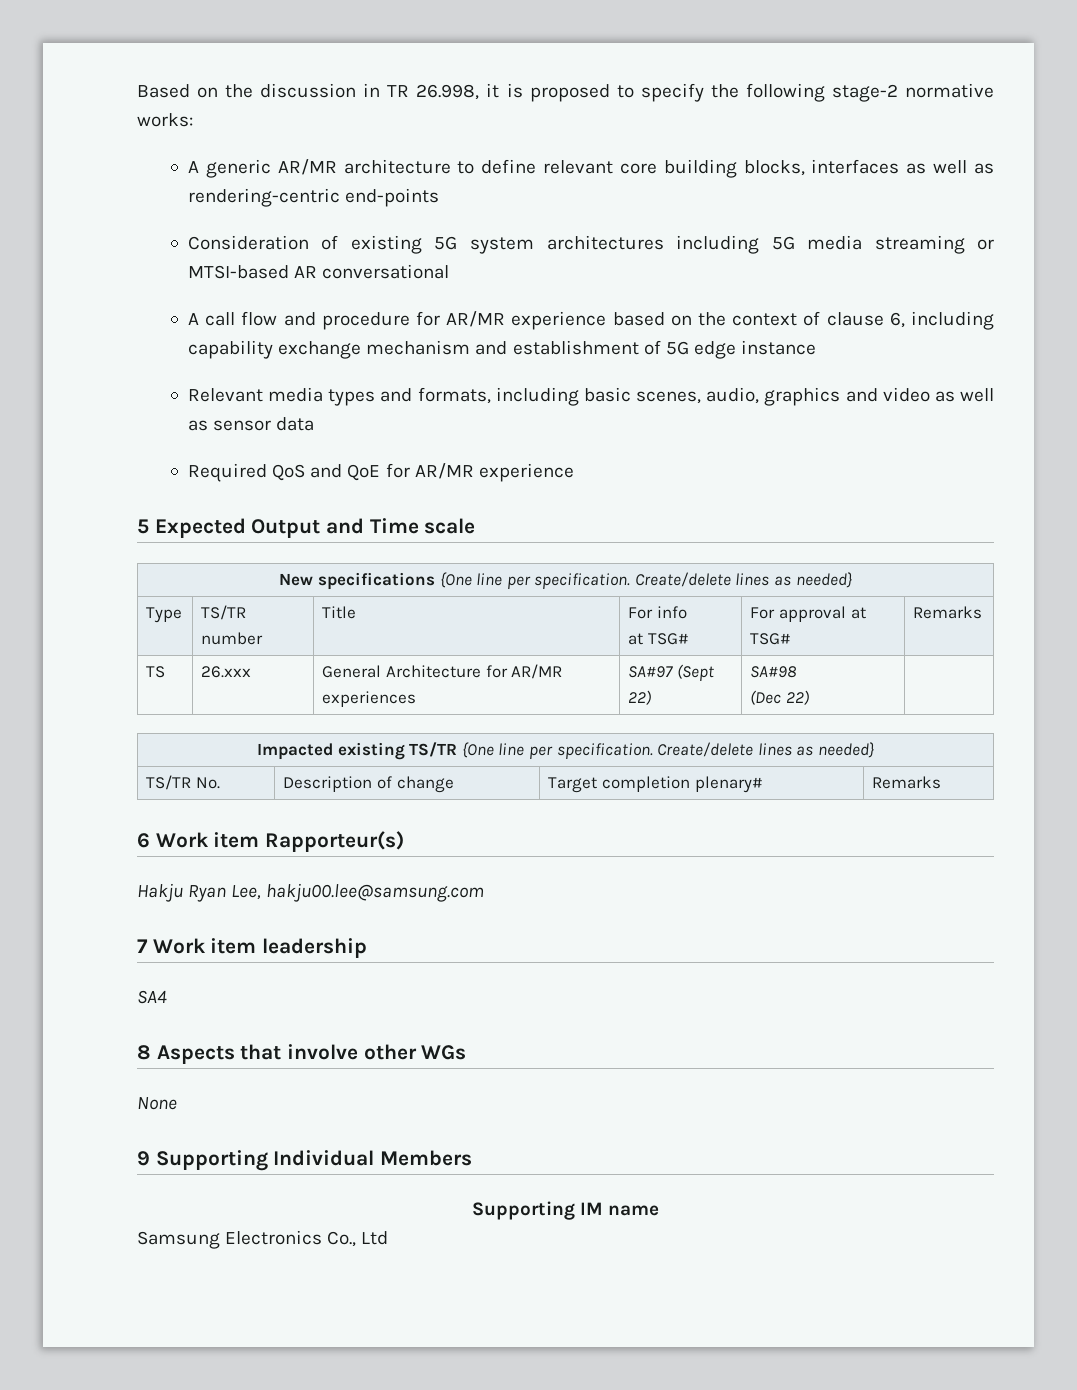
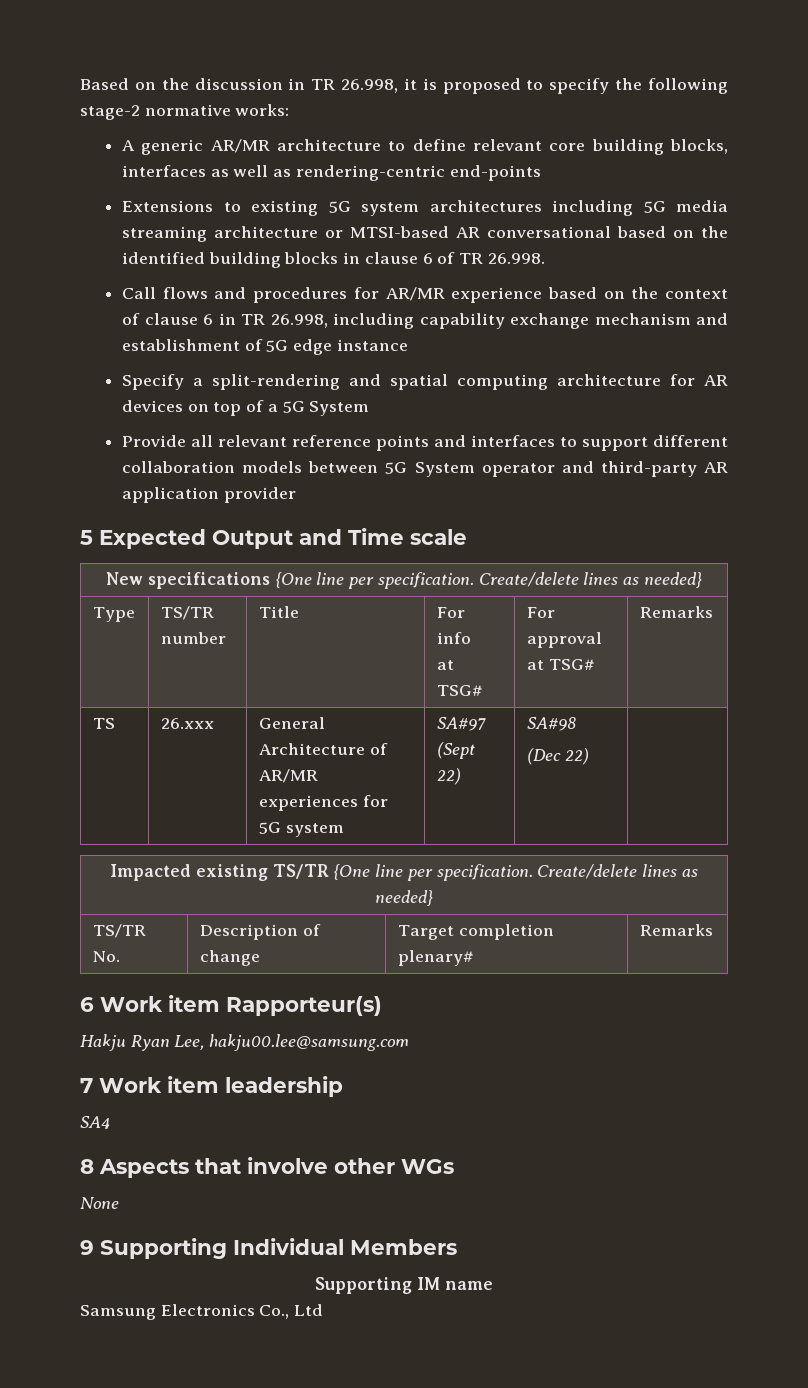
- Consideration of existing 5G system architectures including 5G media streaming or MTSI-based AR conversational
- A call flow and procedure for AR/MR experience based on the context of clause 6, including capability exchange mechanism and establishment of 5G edge instance
+ Extensions to existing 5G system architectures including 5G media streaming architecture or MTSI-based AR conversational based on the identified building blocks in clause 6 of TR 26.998.
+ Call flows and procedures for AR/MR experience based on the context of clause 6 in TR 26.998, including capability exchange mechanism and establishment of 5G edge instance
- Relevant media types and formats, including basic scenes, audio, graphics and video as well as sensor data
- Required QoS and QoE for AR/MR experience
+ Specify a split-rendering and spatial computing architecture for AR devices on top of a 5G System
+ Provide all relevant reference points and interfaces to support different collaboration models between 5G System operator and third-party AR application provider
- TS | 26.xxx | General Architecture for AR/MR experiences | SA#97 (Sept 22) | SA#98
+ TS | 26.xxx | General Architecture of AR/MR experiences for 5G system | SA#97 (Sept 22) | SA#98

